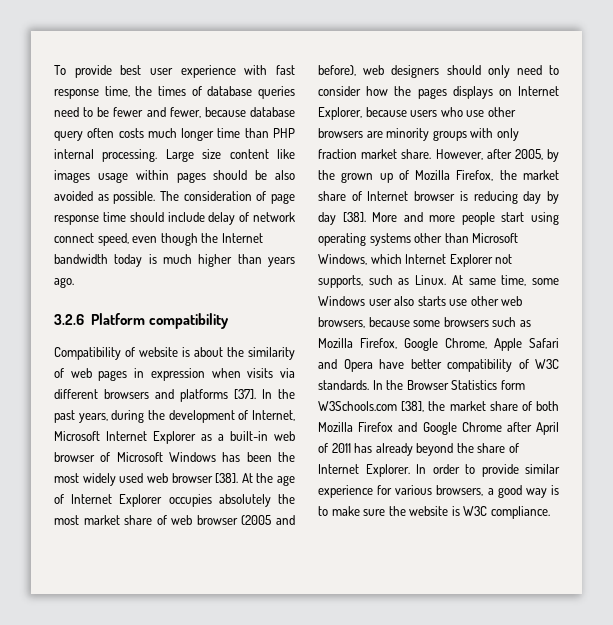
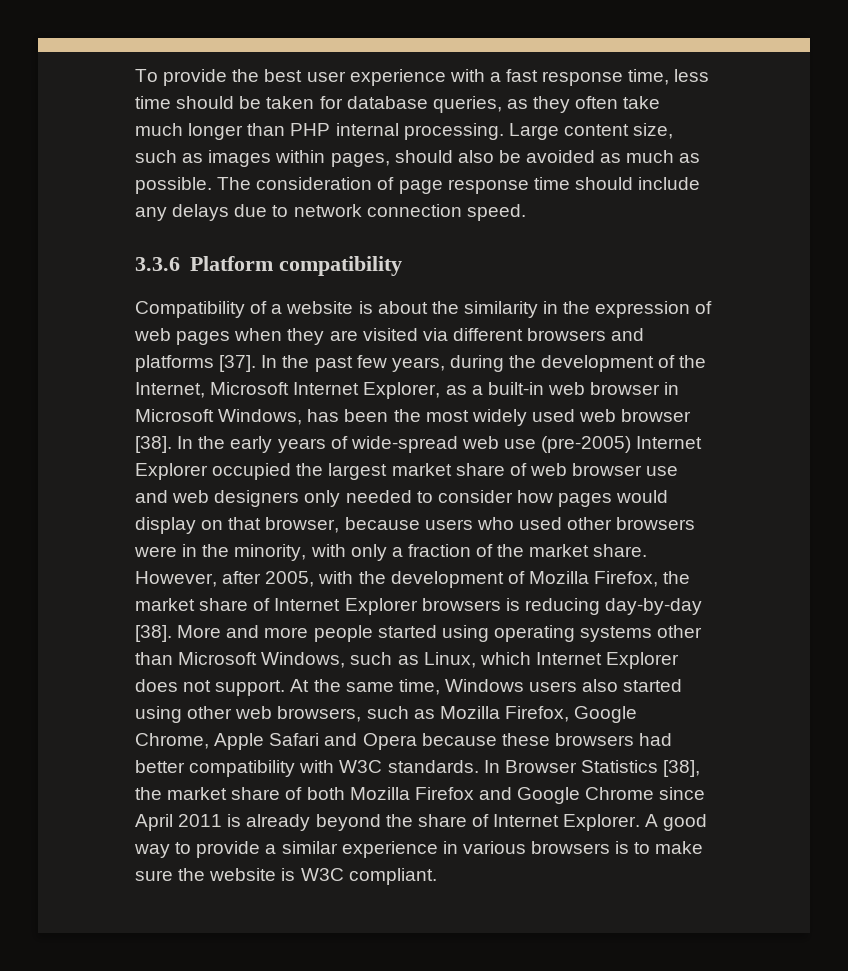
- To provide best user experience with fast response time, the times of database queries need to be fewer and fewer, because database query often costs much longer time than PHP internal processing.
+ To provide the best user experience with a fast response time, less time should be taken for database queries, as they often take much longer than PHP internal processing.
- Large size content like images usage within pages should be also avoided as possible.
+ Large content size, such as images within pages, should also be avoided as much as possible.
- The consideration of page response time should include delay of network connect speed, even though the Internet bandwidth today is much higher than years ago.
- 3.2.6 Platform compatibility
+ The consideration of page response time should include any delays due to network connection speed.
+ 3.3.6 Platform compatibility
- Compatibility of website is about the similarity of web pages in expression when visits via different browsers and platforms [37].
+ Compatibility of a website is about the similarity in the expression of web pages when they are visited via different browsers and platforms [37].
- In the past years, during the development of Internet, Microsoft Internet Explorer as a built-in web browser of Microsoft Windows has been the most widely used web browser [38].
+ In the past few years, during the development of the Internet, Microsoft Internet Explorer, as a built-in web browser in Microsoft Windows, has been the most widely used web browser [38].
- At the age of Internet Explorer occupies absolutely the most market share of web browser (2005 and before), web designers should only need to consider how the pages displays on Internet Explorer, because users who use other browsers are minority groups with only fraction market share.
+ In the early years of wide-spread web use (pre-2005) Internet Explorer occupied the largest market share of web browser use and web designers only needed to consider how pages would display on that browser, because users who used other browsers were in the minority, with only a fraction of the market share.
- However, after 2005, by the grown up of Mozilla Firefox, the market share of Internet browser is reducing day by day [38].
+ However, after 2005, with the development of Mozilla Firefox, the market share of Internet Explorer browsers is reducing day-by-day [38].
- More and more people start using operating systems other than Microsoft Windows, which Internet Explorer not supports, such as Linux. At same time, some Windows user also starts use other web browsers, because some browsers such as Mozilla Firefox, Google Chrome, Apple Safari and Opera have better compatibility of W3C standards.
+ More and more people started using operating systems other than Microsoft Windows, such as Linux, which Internet Explorer does not support. At the same time, Windows users also started using other web browsers, such as Mozilla Firefox, Google Chrome, Apple Safari and Opera because these browsers had better compatibility with W3C standards.
- In the Browser Statistics form W3Schools.com [38], the market share of both Mozilla Firefox and Google Chrome after April of 2011 has already beyond the share of Internet Explorer.
+ In Browser Statistics [38], the market share of both Mozilla Firefox and Google Chrome since April 2011 is already beyond the share of Internet Explorer.
- In order to provide similar experience for various browsers, a good way is to make sure the website is W3C compliance.
+ A good way to provide a similar experience in various browsers is to make sure the website is W3C compliant.

